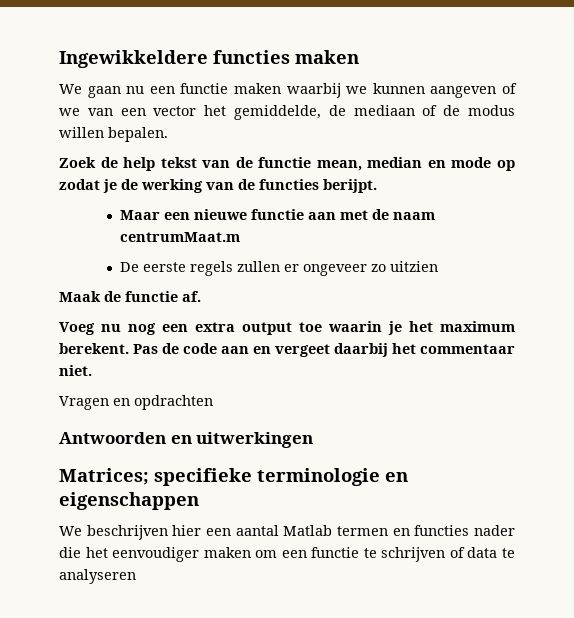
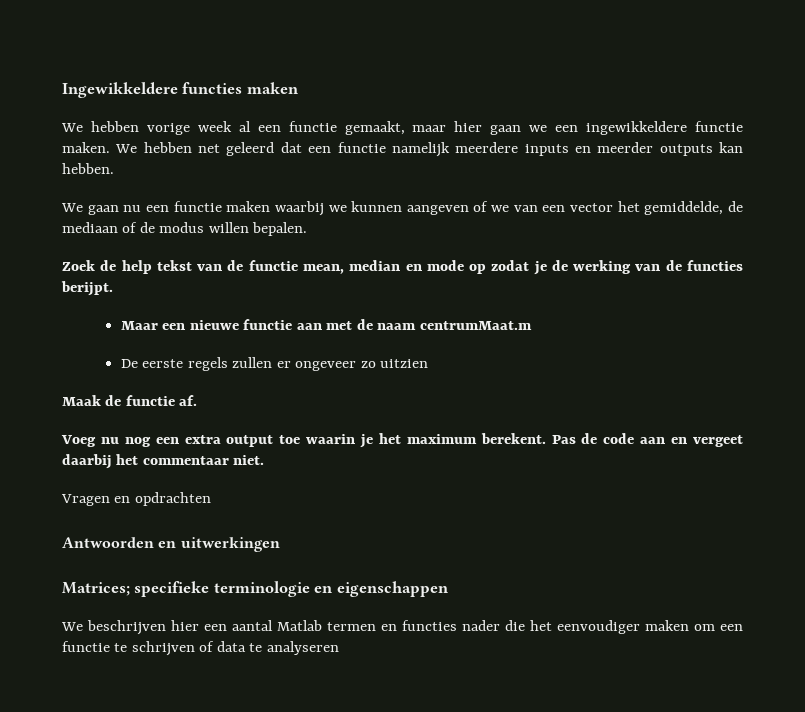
+ We hebben vorige week al een functie gemaakt, maar hier gaan we een ingewikkeldere functie maken. We hebben net geleerd dat een functie namelijk meerdere inputs en meerder outputs kan hebben.

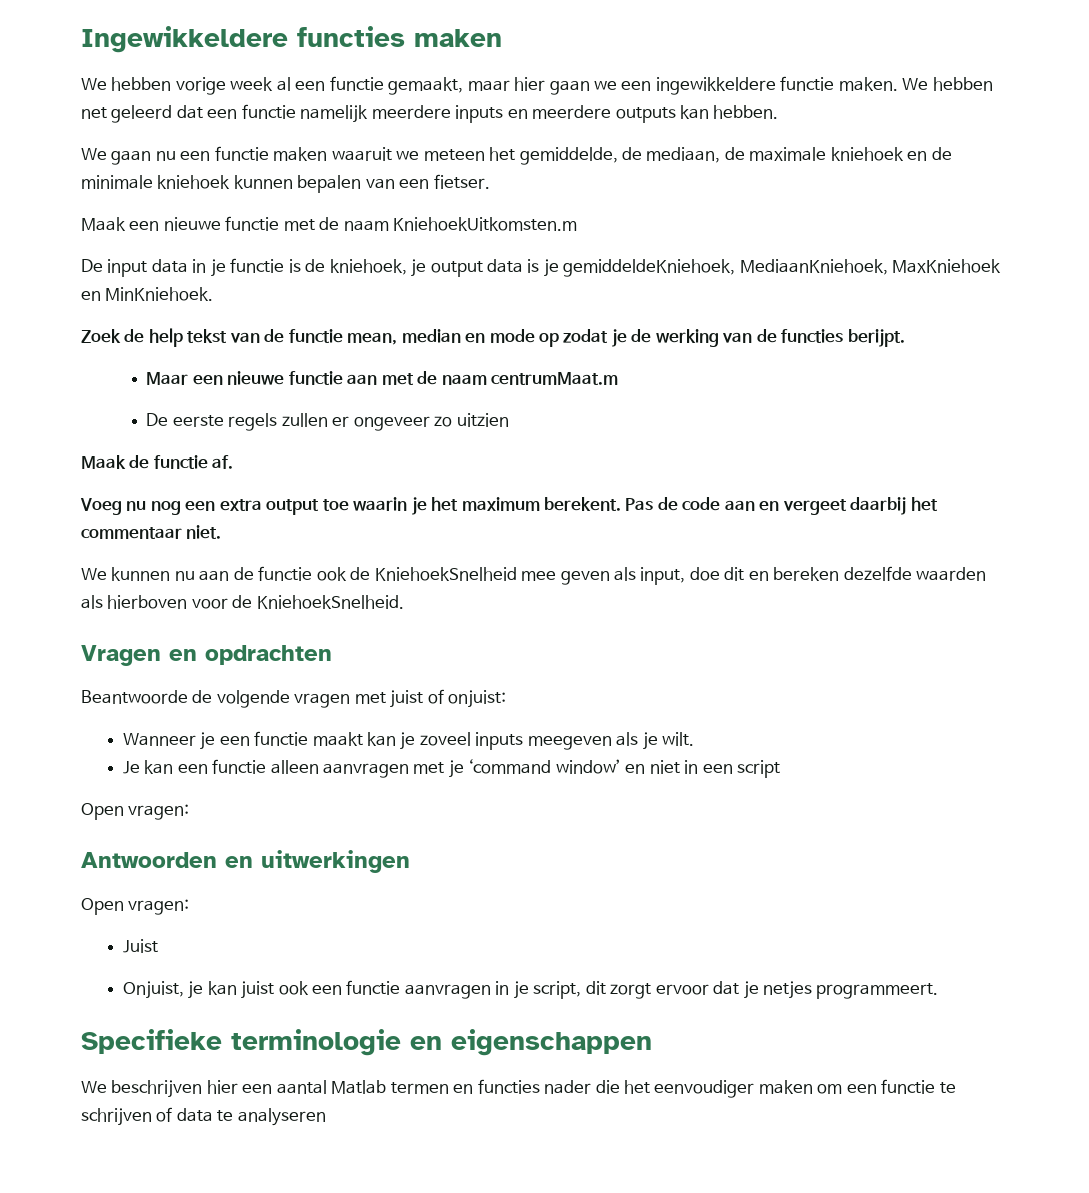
- We hebben net geleerd dat een functie namelijk meerdere inputs en meerder outputs kan hebben.
+ We hebben net geleerd dat een functie namelijk meerdere inputs en meerdere outputs kan hebben.
- We gaan nu een functie maken waarbij we kunnen aangeven of we van een vector het gemiddelde, de mediaan of de modus willen bepalen.
+ We gaan nu een functie maken waaruit we meteen het gemiddelde, de mediaan, de maximale kniehoek en de minimale kniehoek kunnen bepalen van een fietser.
+ Maak een nieuwe functie met de naam KniehoekUitkomsten.m
+ De input data in je functie is de kniehoek, je output data is je gemiddeldeKniehoek, MediaanKniehoek, MaxKniehoek en MinKniehoek.
+ We kunnen nu aan de functie ook de KniehoekSnelheid mee geven als input, doe dit en bereken dezelfde waarden als hierboven voor de KniehoekSnelheid.
  Vragen en opdrachten
+ Beantwoorde de volgende vragen met juist of onjuist:
+ Wanneer je een functie maakt kan je zoveel inputs meegeven als je wilt.
+ Je kan een functie alleen aanvragen met je ‘command window’ en niet in een script
+ Open vragen:
  Antwoorden en uitwerkingen
- Matrices; specifieke terminologie en eigenschappen
+ Open vragen:
+ Juist
+ Onjuist, je kan juist ook een functie aanvragen in je script, dit zorgt ervoor dat je netjes programmeert.
+ Specifieke terminologie en eigenschappen

